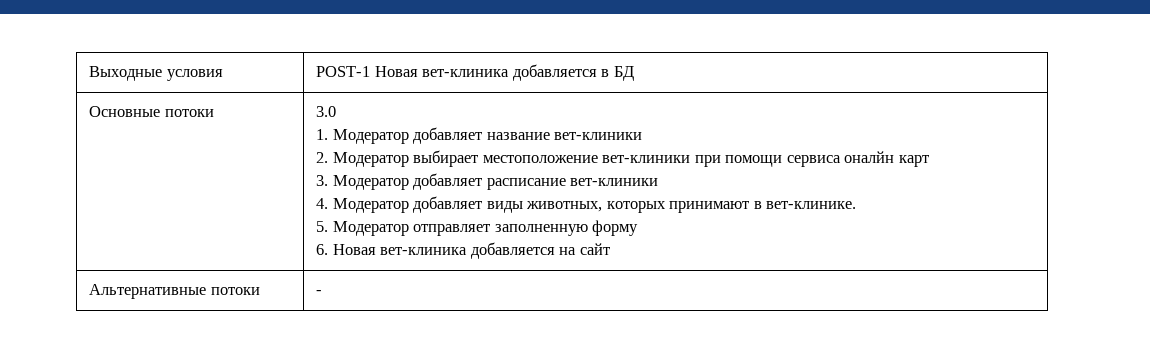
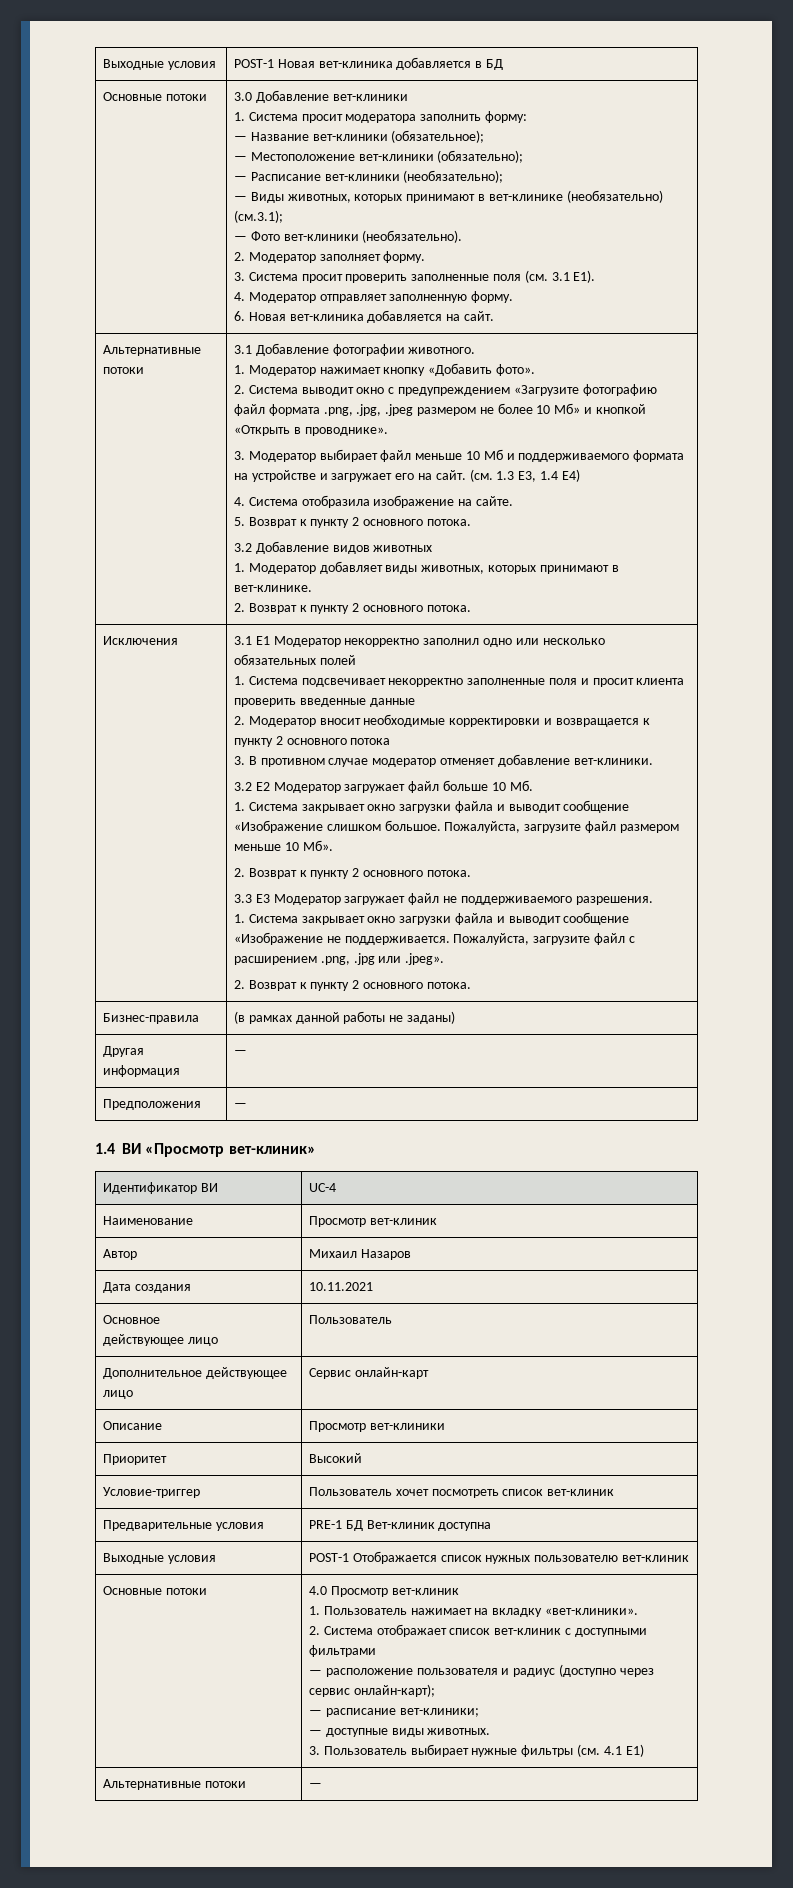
- 3.0
- 1. Модератор добавляет название вет-клиники
- 2. Модератор выбирает местоположение вет-клиники при помощи сервиса оналйн карт
- 3. Модератор добавляет расписание вет-клиники
- 4. Модератор добавляет виды животных, которых принимают в вет-клинике.
- 5. Модератор отправляет заполненную форму
- 6. Новая вет-клиника добавляется на сайт
- Альтернативные потоки | -
+ 3.0 Добавление вет-клиники
+ 1. Система просит модератора заполнить форму:
+ — Название вет-клиники (обязательное);
+ — Местоположение вет-клиники (обязательно);
+ — Расписание вет-клиники (необязательно);
+ — Виды животных, которых принимают в вет-клинике (необязательно) (см.3.1);
+ — Фото вет-клиники (необязательно).
+ 2. Модератор заполняет форму.
+ 3. Система просит проверить заполненные поля (см. 3.1 Е1).
+ 4. Модератор отправляет заполненную форму.
+ 6. Новая вет-клиника добавляется на сайт.
+ Альтернативные потоки | 3.1 Добавление фотографии животного.
+ 1. Модератор нажимает кнопку «Добавить фото».
+ 2. Система выводит окно с предупреждением «Загрузите фотографию файл формата .png, .jpg, .jpeg размером не более 10 Мб» и кнопкой «Открыть в проводнике».
+ 3. Модератор выбирает файл меньше 10 Мб и поддерживаемого формата на устройстве и загружает его на сайт. (см. 1.3 Е3, 1.4 Е4)
+ 4. Система отобразила изображение на сайте.
+ 5. Возврат к пункту 2 основного потока.
+ 3.2 Добавление видов животных
+ 1. Модератор добавляет виды животных, которых принимают в вет-клинике.
+ 2. Возврат к пункту 2 основного потока.
+ Исключения | 3.1 Е1 Модератор некорректно заполнил одно или несколько обязательных полей
+ 1. Система подсвечивает некорректно заполненные поля и просит клиента проверить введенные данные
+ 2. Модератор вносит необходимые корректировки и возвращается к пункту 2 основного потока
+ 3. В противном случае модератор отменяет добавление вет-клиники.
+ 3.2 Е2 Модератор загружает файл больше 10 Мб.
+ 1. Система закрывает окно загрузки файла и выводит сообщение «Изображение слишком большое. Пожалуйста, загрузите файл размером меньше 10 Мб».
+ 2. Возврат к пункту 2 основного потока.
+ 3.3 Е3 Модератор загружает файл не поддерживаемого разрешения.
+ 1. Система закрывает окно загрузки файла и выводит сообщение «Изображение не поддерживается. Пожалуйста, загрузите файл с расширением .png, .jpg или .jpeg».
+ 2. Возврат к пункту 2 основного потока.
+ Бизнес-правила | (в рамках данной работы не заданы)
+ Другая информация | —
+ Предположения | —
+ 1.4 ВИ «Просмотр вет-клиник»
+ Идентификатор ВИ | UC-4
+ Наименование | Просмотр вет-клиник
+ Автор | Михаил Назаров
+ Дата создания | 10.11.2021
+ Основное
+ действующее лицо | Пользователь
+ Дополнительное действующее лицо | Сервис онлайн-карт
+ Описание | Просмотр вет-клиники
+ Приоритет | Высокий
+ Условие-триггер | Пользователь хочет посмотреть список вет-клиник
+ Предварительные условия | PRE-1 БД Вет-клиник доступна
+ Выходные условия | POST-1 Отображается список нужных пользователю вет-клиник
+ Основные потоки | 4.0 Просмотр вет-клиник
+ 1. Пользователь нажимает на вкладку «вет-клиники».
+ 2. Система отображает список вет-клиник с доступными фильтрами
+ — расположение пользователя и радиус (доступно через сервис онлайн-карт);
+ — расписание вет-клиники;
+ — доступные виды животных.
+ 3. Пользователь выбирает нужные фильтры (см. 4.1 Е1)
+ Альтернативные потоки | —

